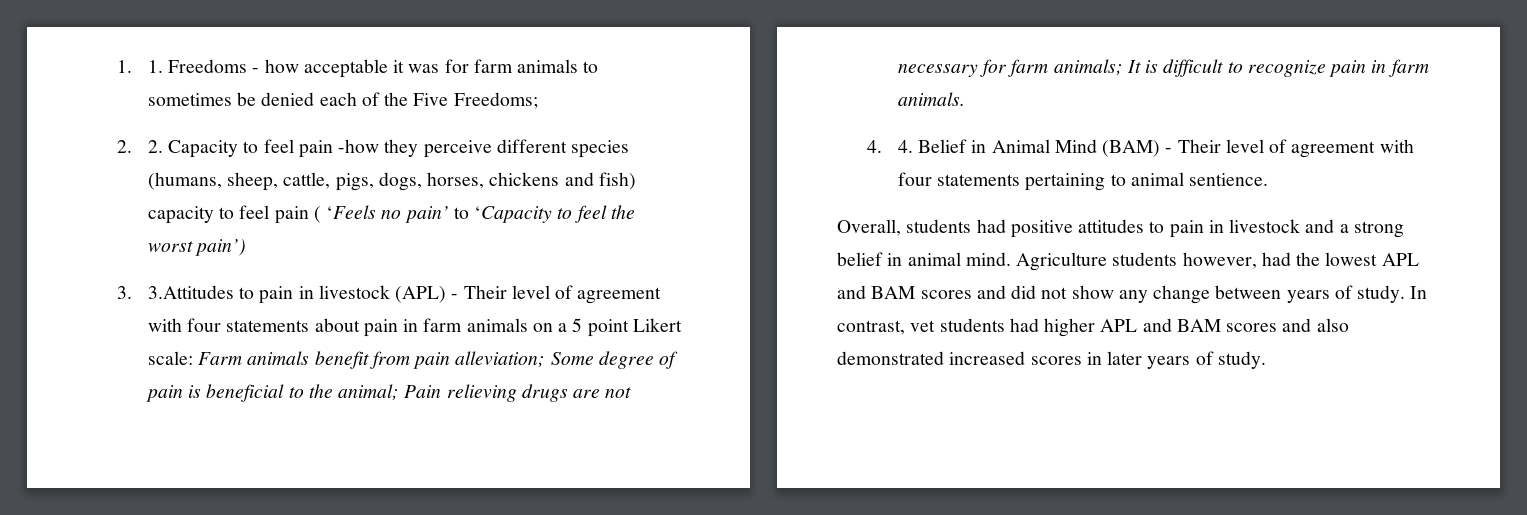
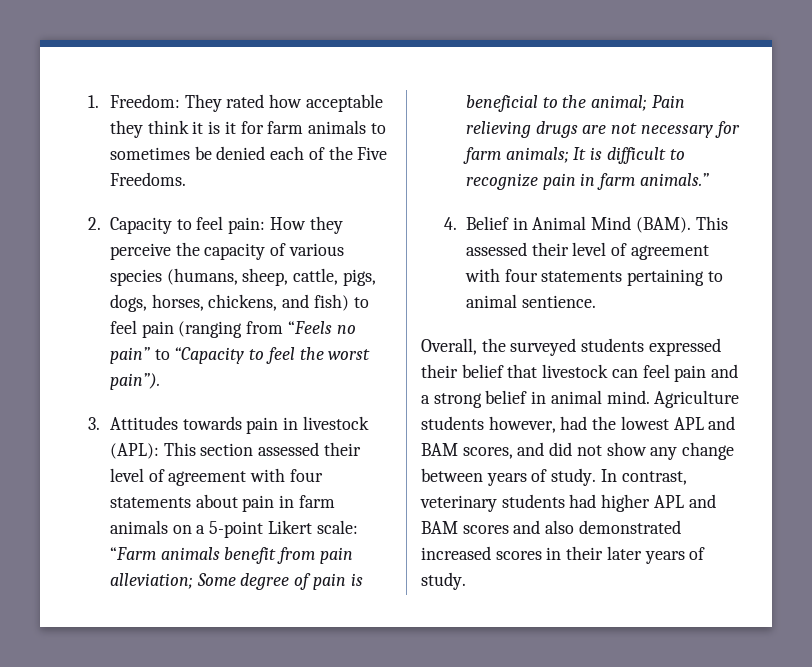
- 1. 1. Freedoms - how acceptable it was for farm animals to sometimes be denied each of the Five Freedoms;
- 2. 2. Capacity to feel pain -how they perceive different species (humans, sheep, cattle, pigs, dogs, horses, chickens and fish) capacity to feel pain ( ‘Feels no pain’ to ‘Capacity to feel the worst pain’)
+ 1. Freedom: They rated how acceptable they think it is it for farm animals to sometimes be denied each of the Five Freedoms.
+ 2. Capacity to feel pain: How they perceive the capacity of various species (humans, sheep, cattle, pigs, dogs, horses, chickens, and fish) to feel pain (ranging from “Feels no pain” to “Capacity to feel the worst pain”).
- 3. 3.Attitudes to pain in livestock (APL) - Their level of agreement with four statements about pain in farm animals on a 5 point Likert scale:
+ 3. Attitudes towards pain in livestock (APL): This section assessed their level of agreement with four statements about pain in farm animals on a 5-point Likert scale:
- Farm animals benefit from pain alleviation;
+ “Farm animals benefit from pain alleviation;
- It is difficult to recognize pain in farm animals.
- 4. 4. Belief in Animal Mind (BAM) - Their level of agreement with four statements pertaining to animal sentience.
+ It is difficult to recognize pain in farm animals.”
+ 4. Belief in Animal Mind (BAM). This assessed their level of agreement with four statements pertaining to animal sentience.
- Overall, students had positive attitudes to pain in livestock and a strong belief in animal mind.
+ Overall, the surveyed students expressed their belief that livestock can feel pain and a strong belief in animal mind.
- Agriculture students however, had the lowest APL and BAM scores and did not show any change between years of study.
+ Agriculture students however, had the lowest APL and BAM scores, and did not show any change between years of study.
- In contrast, vet students had higher APL and BAM scores and also demonstrated increased scores in later years of study.
+ In contrast, veterinary students had higher APL and BAM scores and also demonstrated increased scores in their later years of study.

